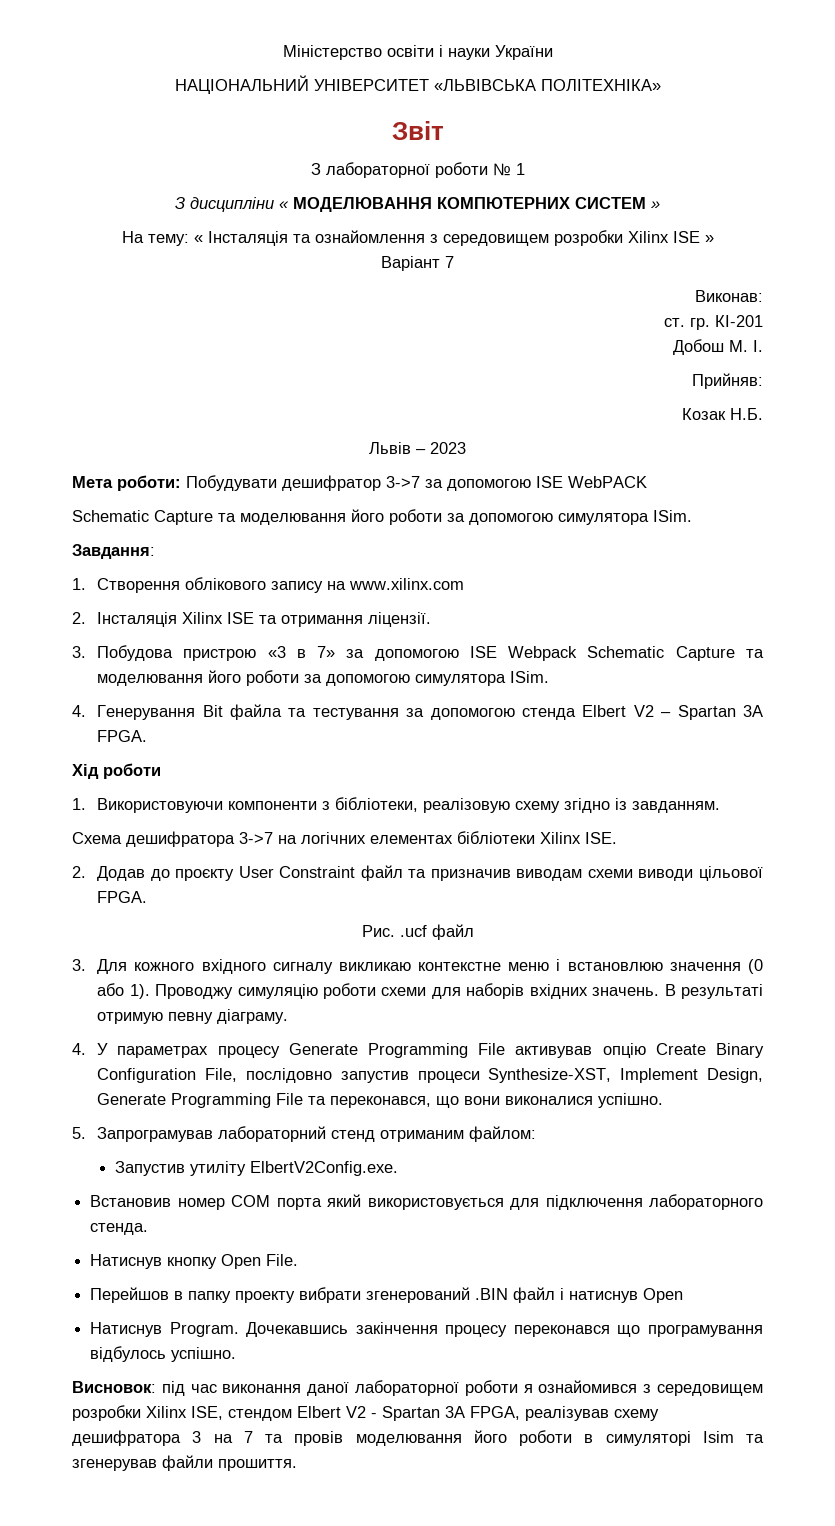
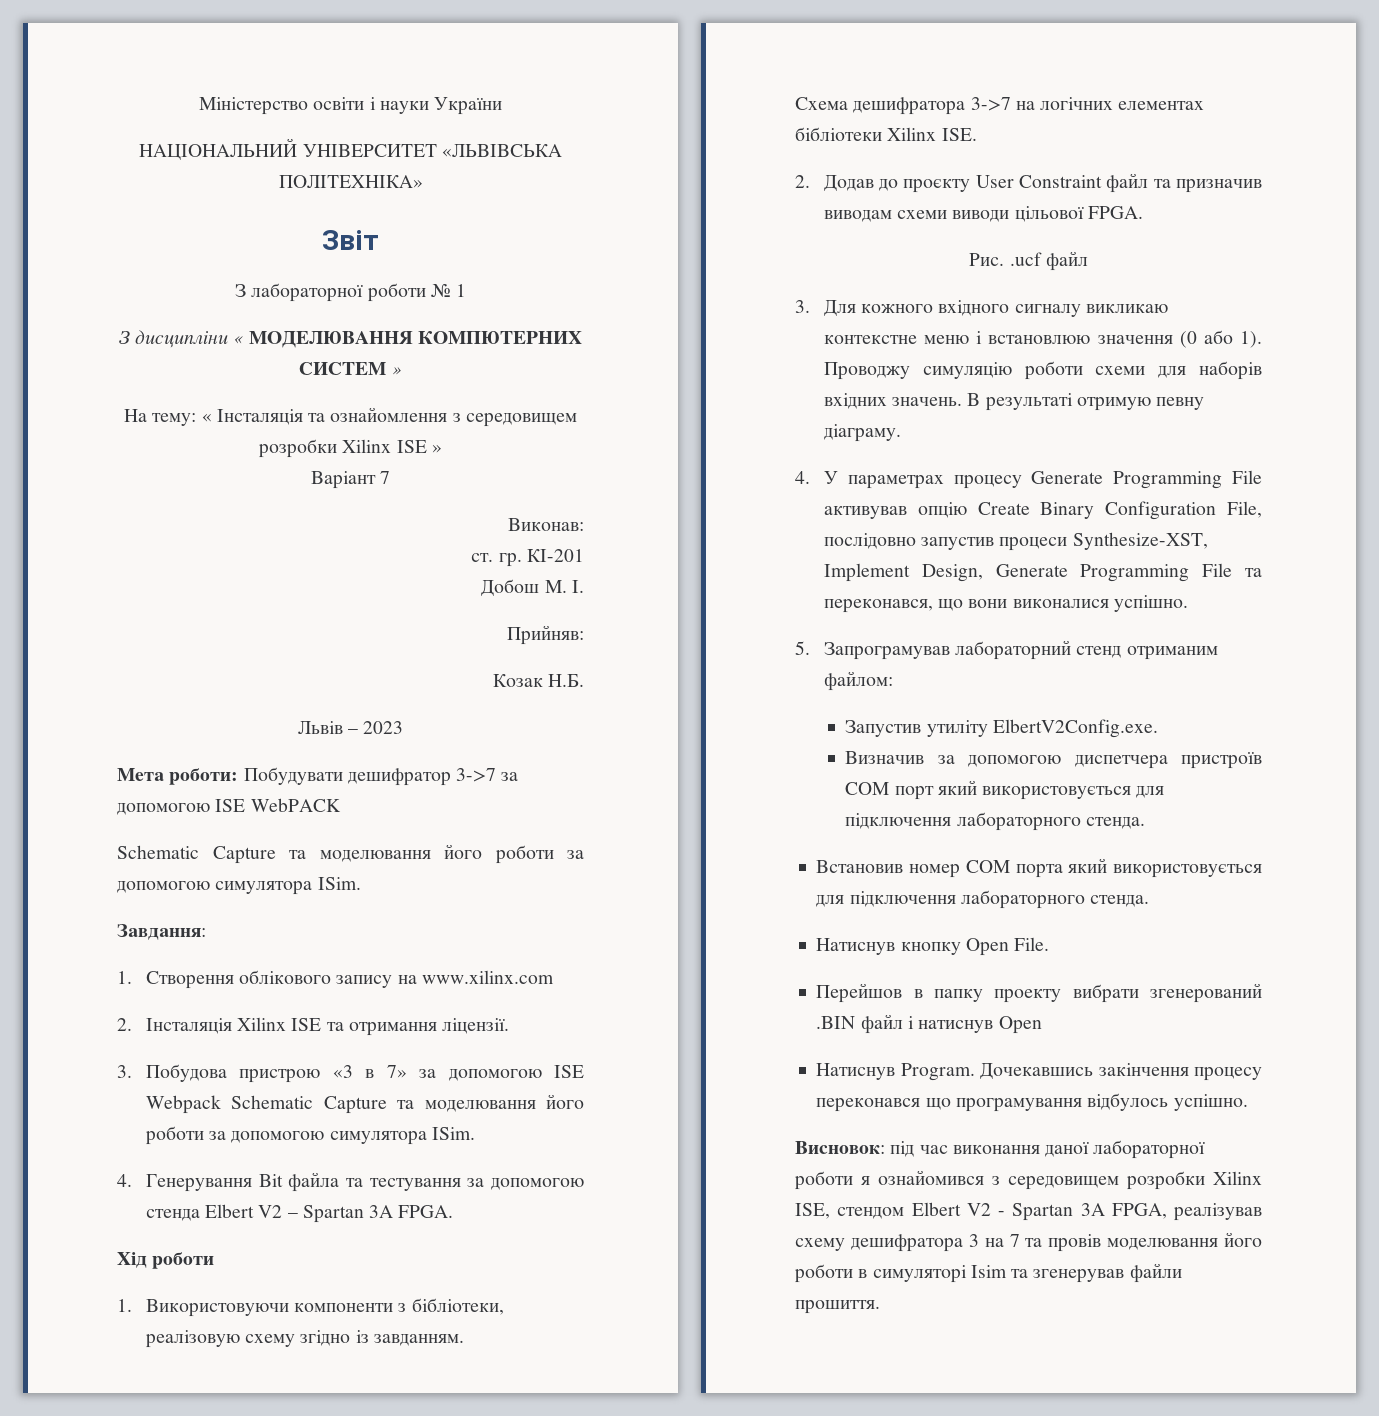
+ Визначив за допомогою диспетчера пристроїв COM порт який використовується для підключення лабораторного стенда.

